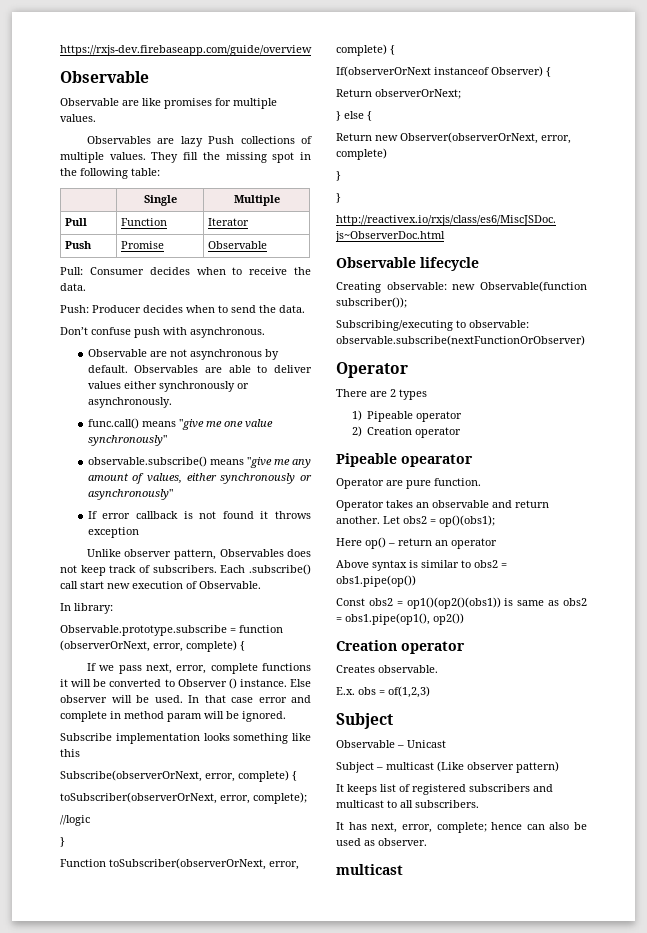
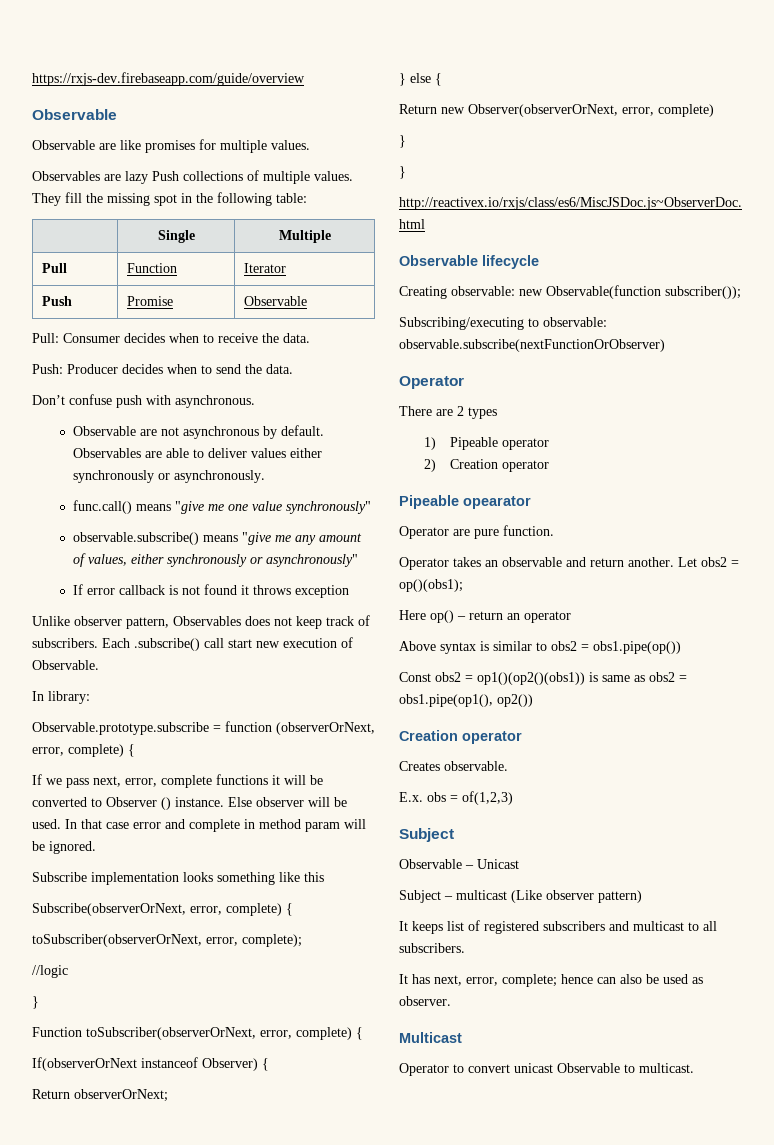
  It has next, error, complete; hence can also be used as observer.
- multicast
+ Multicast
+ Operator to convert unicast Observable to multicast.

